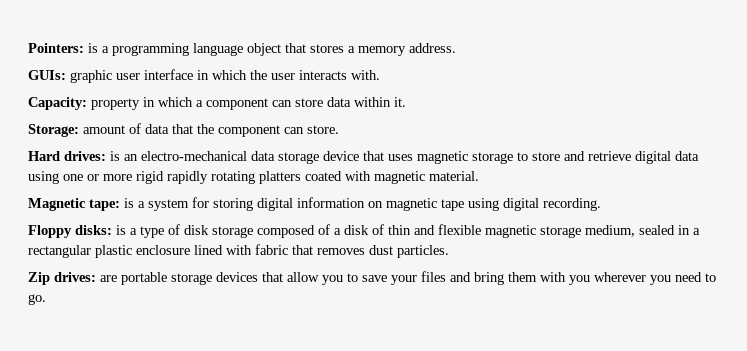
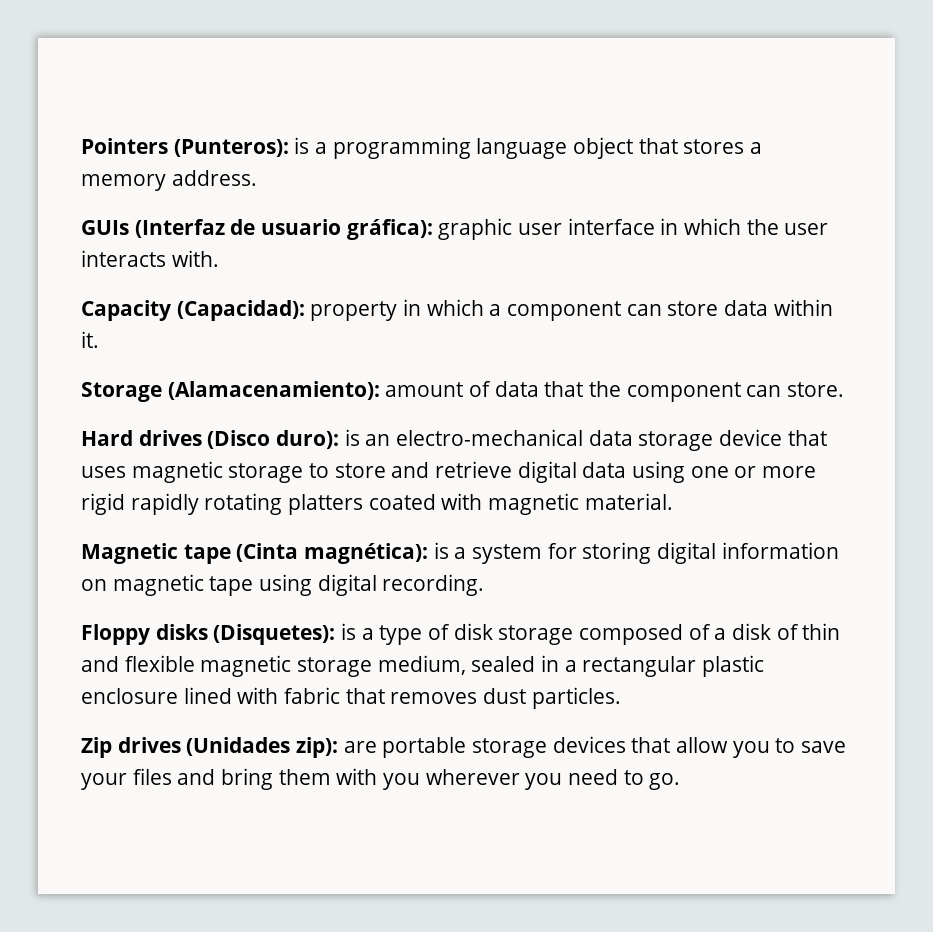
- Pointers: is a programming language object that stores a memory address.
+ Pointers (Punteros): is a programming language object that stores a memory address.
- GUIs: graphic user interface in which the user interacts with.
+ GUIs (Interfaz de usuario gráfica): graphic user interface in which the user interacts with.
- Capacity: property in which a component can store data within it.
+ Capacity (Capacidad): property in which a component can store data within it.
- Storage: amount of data that the component can store.
+ Storage (Alamacenamiento): amount of data that the component can store.
- Hard drives: is an electro-mechanical data storage device that uses magnetic storage to store and retrieve digital data using one or more rigid rapidly rotating platters coated with magnetic material.
+ Hard drives (Disco duro): is an electro-mechanical data storage device that uses magnetic storage to store and retrieve digital data using one or more rigid rapidly rotating platters coated with magnetic material.
- Magnetic tape: is a system for storing digital information on magnetic tape using digital recording.
+ Magnetic tape (Cinta magnética): is a system for storing digital information on magnetic tape using digital recording.
- Floppy disks: is a type of disk storage composed of a disk of thin and flexible magnetic storage medium, sealed in a rectangular plastic enclosure lined with fabric that removes dust particles.
+ Floppy disks (Disquetes): is a type of disk storage composed of a disk of thin and flexible magnetic storage medium, sealed in a rectangular plastic enclosure lined with fabric that removes dust particles.
- Zip drives: are portable storage devices that allow you to save your files and bring them with you wherever you need to go.
+ Zip drives (Unidades zip): are portable storage devices that allow you to save your files and bring them with you wherever you need to go.

